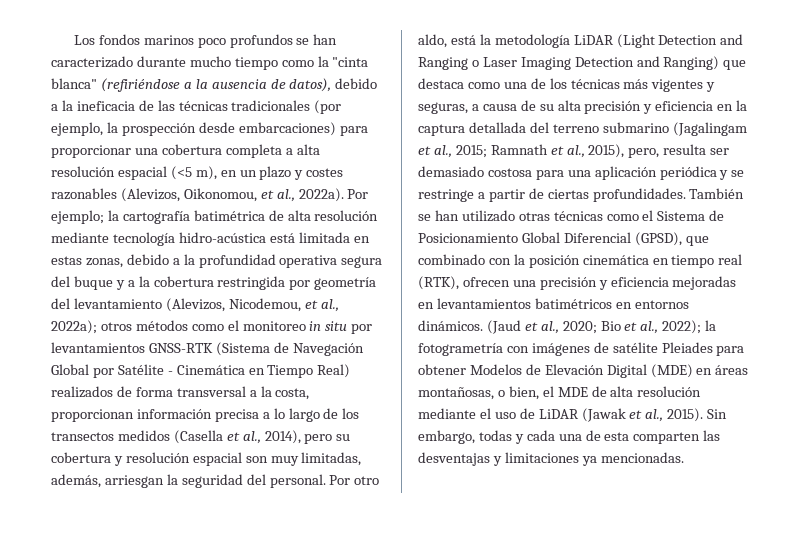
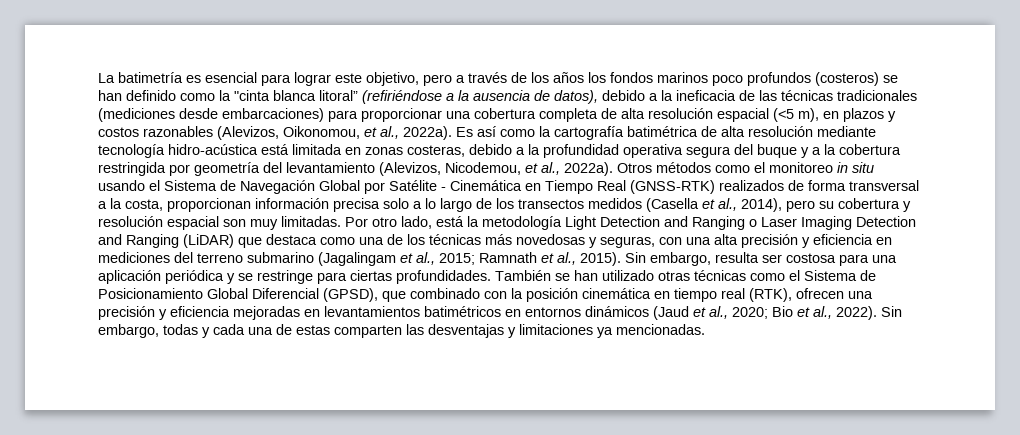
- Los fondos marinos poco profundos se han caracterizado durante mucho tiempo como la "cinta blanca" (refiriéndose a la ausencia de datos), debido a la ineficacia de las técnicas tradicionales (por ejemplo, la prospección desde embarcaciones) para proporcionar una cobertura completa a alta resolución espacial (<5 m), en un plazo y costes razonables (Alevizos, Oikonomou, et al., 2022a).
+ La batimetría es esencial para lograr este objetivo, pero a través de los años los fondos marinos poco profundos (costeros) se han definido como la "cinta blanca litoral” (refiriéndose a la ausencia de datos), debido a la ineficacia de las técnicas tradicionales (mediciones desde embarcaciones) para proporcionar una cobertura completa de alta resolución espacial (<5 m), en plazos y costos razonables (Alevizos, Oikonomou, et al., 2022a).
- Por ejemplo; la cartografía batimétrica de alta resolución mediante tecnología hidro-acústica está limitada en estas zonas, debido a la profundidad operativa segura del buque y a la cobertura restringida por geometría del levantamiento (Alevizos, Nicodemou, et al., 2022a); otros métodos como el monitoreo in situ por levantamientos GNSS-RTK (Sistema de Navegación Global por Satélite - Cinemática en Tiempo Real) realizados de forma transversal a la costa, proporcionan información precisa a lo largo de los transectos medidos (Casella et al., 2014), pero su cobertura y resolución espacial son muy limitadas, además, arriesgan la seguridad del personal.
+ Es así como la cartografía batimétrica de alta resolución mediante tecnología hidro-acústica está limitada en zonas costeras, debido a la profundidad operativa segura del buque y a la cobertura restringida por geometría del levantamiento (Alevizos, Nicodemou, et al., 2022a). Otros métodos como el monitoreo in situ usando el Sistema de Navegación Global por Satélite - Cinemática en Tiempo Real (GNSS-RTK) realizados de forma transversal a la costa, proporcionan información precisa solo a lo largo de los transectos medidos (Casella et al., 2014), pero su cobertura y resolución espacial son muy limitadas.
- Por otro aldo, está la metodología LiDAR (Light Detection and Ranging o Laser Imaging Detection and Ranging) que destaca como una de los técnicas más vigentes y seguras, a causa de su alta precisión y eficiencia en la captura detallada del terreno submarino (Jagalingam et al., 2015; Ramnath et al., 2015), pero, resulta ser demasiado costosa para una aplicación periódica y se restringe a partir de ciertas profundidades.
+ Por otro lado, está la metodología Light Detection and Ranging o Laser Imaging Detection and Ranging (LiDAR) que destaca como una de los técnicas más novedosas y seguras, con una alta precisión y eficiencia en mediciones del terreno submarino (Jagalingam et al., 2015; Ramnath et al., 2015). Sin embargo, resulta ser costosa para una aplicación periódica y se restringe para ciertas profundidades.
- También se han utilizado otras técnicas como el Sistema de Posicionamiento Global Diferencial (GPSD), que combinado con la posición cinemática en tiempo real (RTK), ofrecen una precisión y eficiencia mejoradas en levantamientos batimétricos en entornos dinámicos. (Jaud et al., 2020; Bio et al., 2022); la fotogrametría con imágenes de satélite Pleiades para obtener Modelos de Elevación Digital (MDE) en áreas montañosas, o bien, el MDE de alta resolución mediante el uso de LiDAR (Jawak et al., 2015).
+ También se han utilizado otras técnicas como el Sistema de Posicionamiento Global Diferencial (GPSD), que combinado con la posición cinemática en tiempo real (RTK), ofrecen una precisión y eficiencia mejoradas en levantamientos batimétricos en entornos dinámicos (Jaud et al., 2020; Bio et al., 2022).
- Sin embargo, todas y cada una de esta comparten las desventajas y limitaciones ya mencionadas.
+ Sin embargo, todas y cada una de estas comparten las desventajas y limitaciones ya mencionadas.

